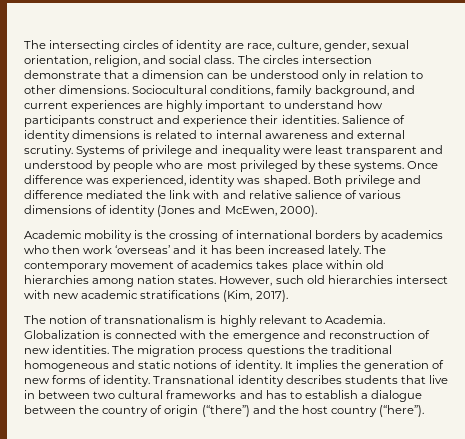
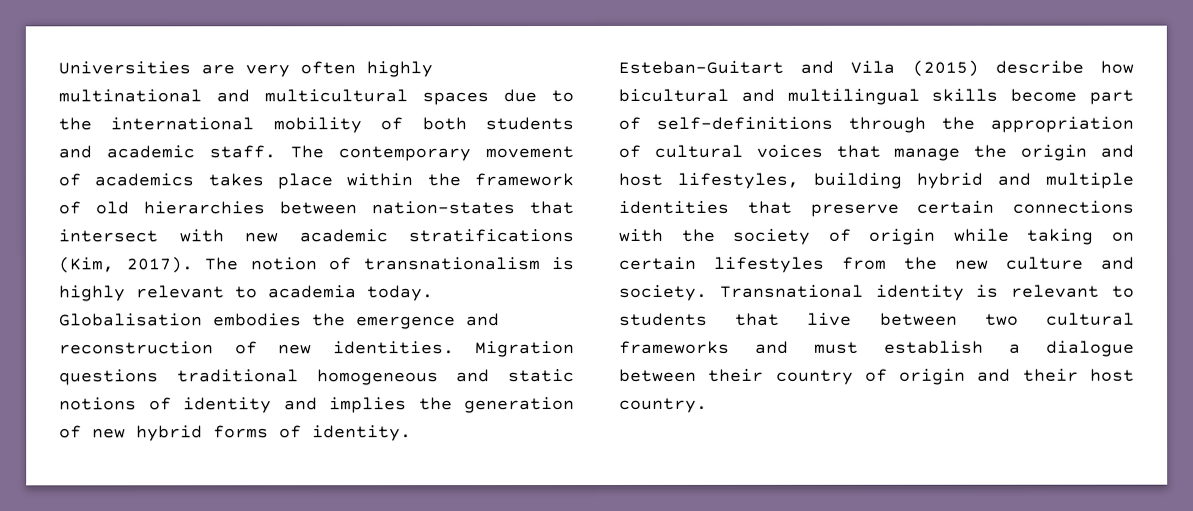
- The intersecting circles of identity are race, culture, gender, sexual orientation, religion, and social class. The circles intersection demonstrate that a dimension can be understood only in relation to other dimensions. Sociocultural conditions, family background, and current experiences are highly important to understand how participants construct and experience their identities. Salience of identity dimensions is related to internal awareness and external scrutiny. Systems of privilege and inequality were least transparent and understood by people who are most privileged by these systems. Once difference was experienced, identity was shaped. Both privilege and difference mediated the link with and relative salience of various dimensions of identity (Jones and McEwen, 2000).
- Academic mobility is the crossing of international borders by academics who then work ‘overseas’ and it has been increased lately.
+ Universities are very often highly multinational and multicultural spaces due to the international mobility of both students and academic staff.
- The contemporary movement of academics takes place within old hierarchies among nation states. However, such old hierarchies intersect with new academic stratifications (Kim, 2017).
- The notion of transnationalism is highly relevant to Academia. Globalization is connected with the emergence and reconstruction of new identities.
+ The contemporary movement of academics takes place within the framework of old hierarchies between nation-states that intersect with new academic stratifications (Kim, 2017). The notion of transnationalism is highly relevant to academia today. Globalisation embodies the emergence and reconstruction of new identities.
- The migration process questions the traditional homogeneous and static notions of identity. It implies the generation of new forms of identity.
+ Migration questions traditional homogeneous and static notions of identity and implies the generation of new hybrid forms of identity.
- Transnational identity describes students that live in between two cultural frameworks and has to establish a dialogue between the country of origin (“there”) and the host country (“here”).
+ Esteban-Guitart and Vila (2015) describe how bicultural and multilingual skills become part of self-definitions through the appropriation of cultural voices that manage the origin and host lifestyles, building hybrid and multiple identities that preserve certain connections with the society of origin while taking on certain lifestyles from the new culture and society. Transnational identity is relevant to students that live between two cultural frameworks and must establish a dialogue between their country of origin and their host country.

